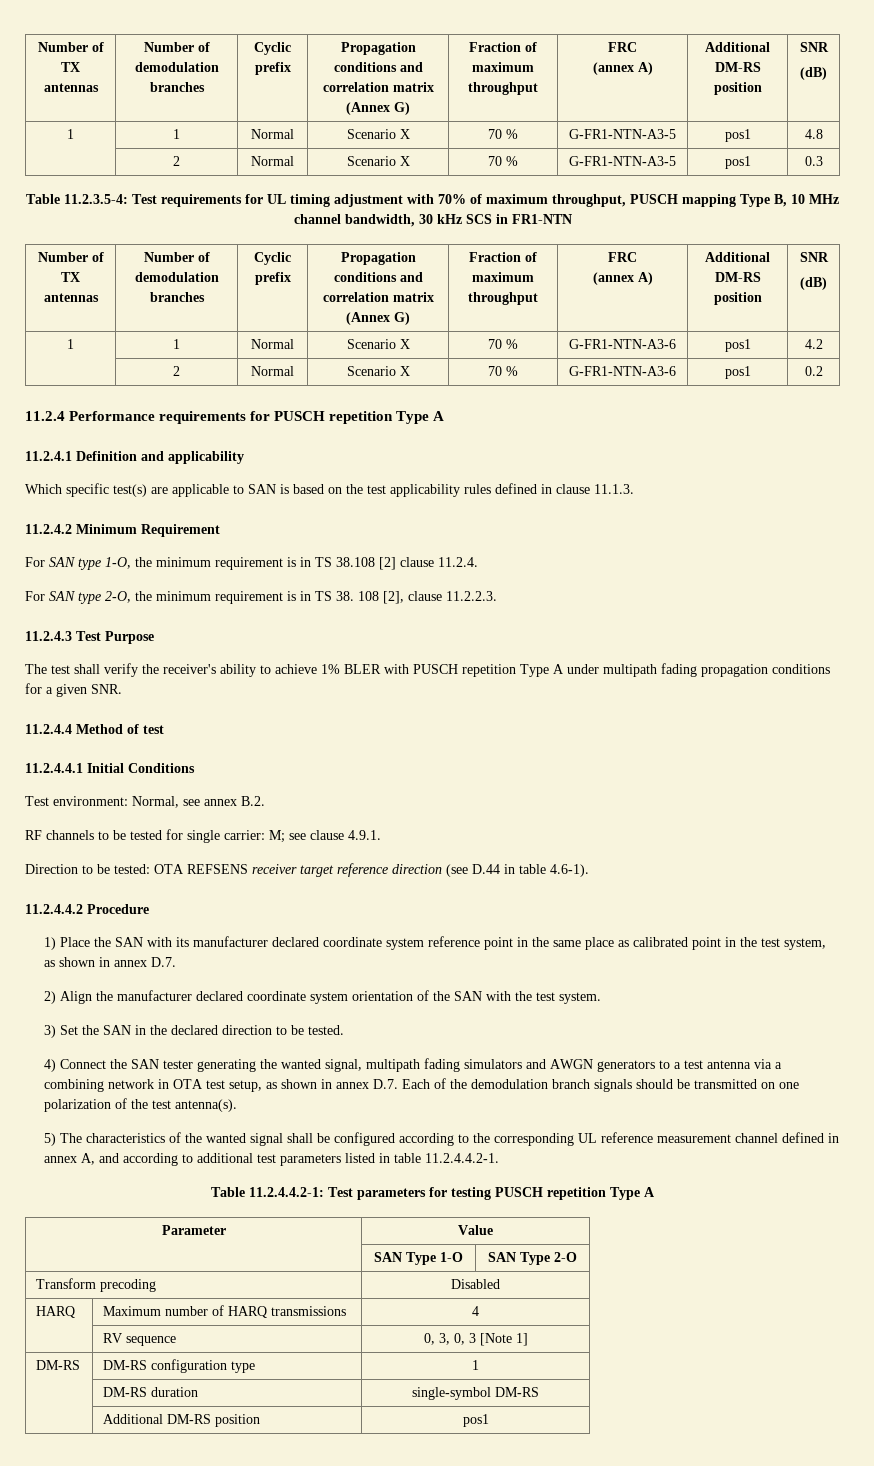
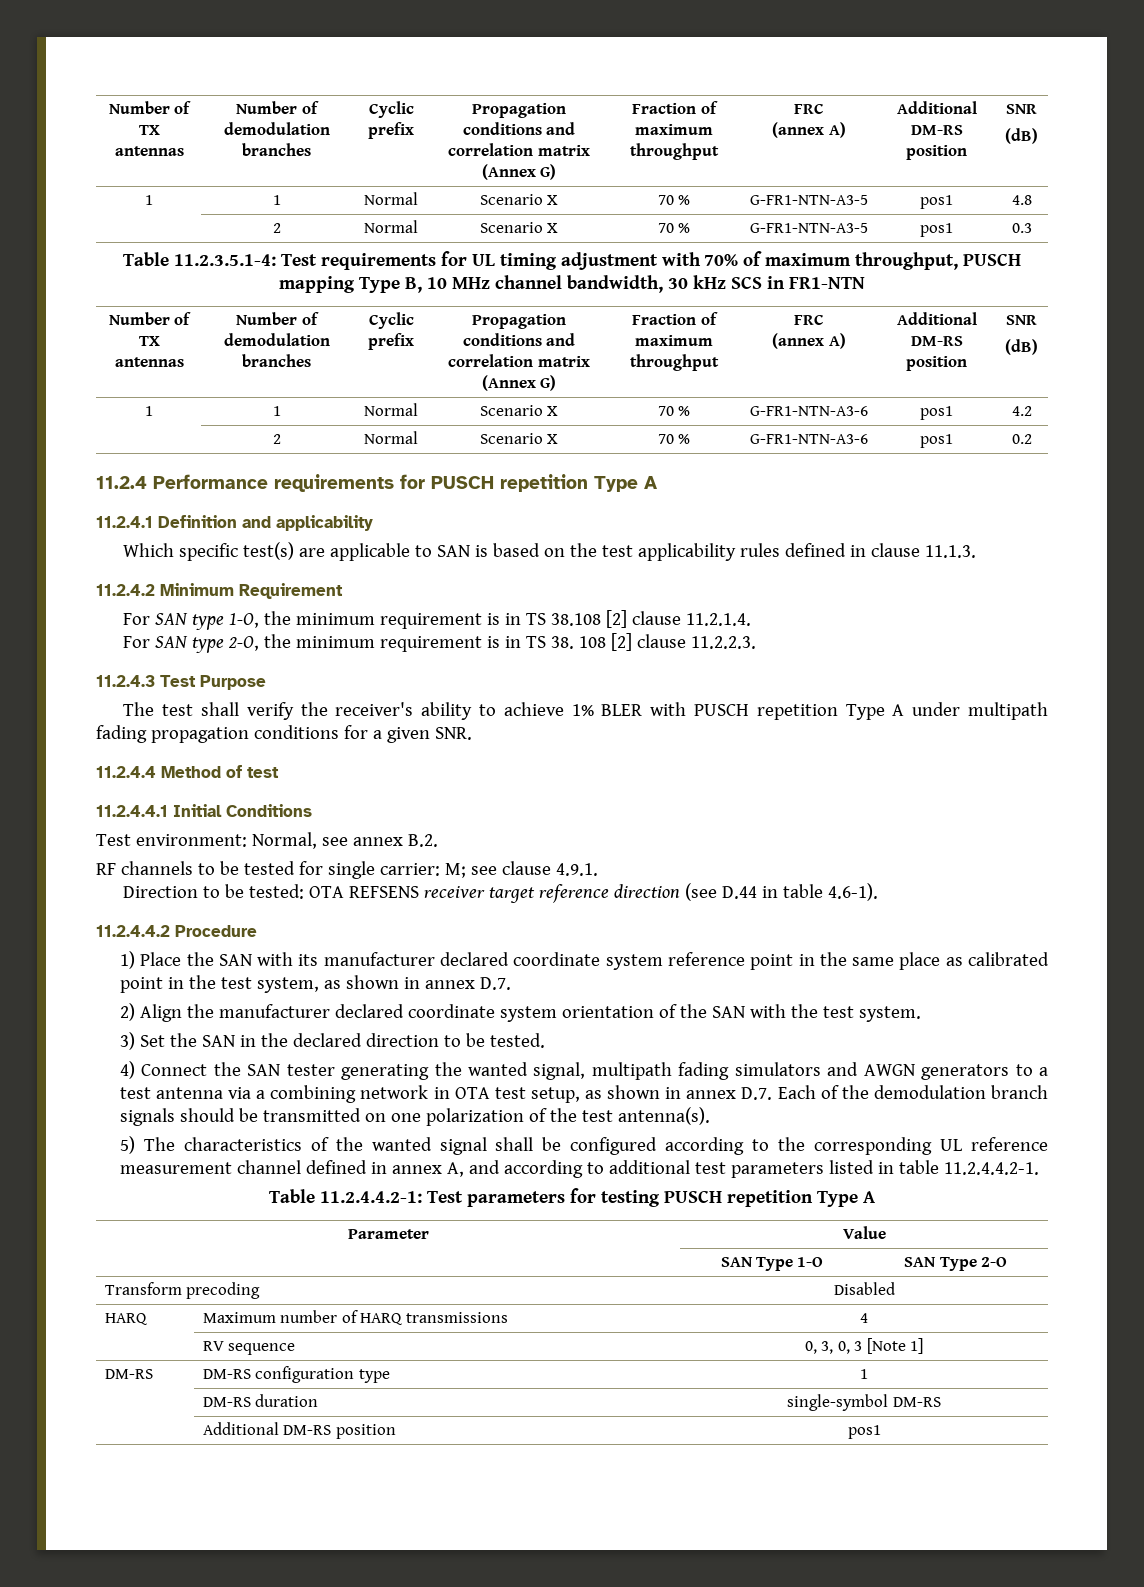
- Table 11.2.3.5-4: Test requirements for UL timing adjustment with 70% of maximum throughput, PUSCH mapping Type B, 10 MHz channel bandwidth, 30 kHz SCS in FR1-NTN
+ Table 11.2.3.5.1-4: Test requirements for UL timing adjustment with 70% of maximum throughput, PUSCH mapping Type B, 10 MHz channel bandwidth, 30 kHz SCS in FR1-NTN
- For SAN type 1-O, the minimum requirement is in TS 38.108 [2] clause 11.2.4.
+ For SAN type 1-O, the minimum requirement is in TS 38.108 [2] clause 11.2.1.4.
- For SAN type 2-O, the minimum requirement is in TS 38. 108 [2], clause 11.2.2.3.
+ For SAN type 2-O, the minimum requirement is in TS 38. 108 [2] clause 11.2.2.3.

